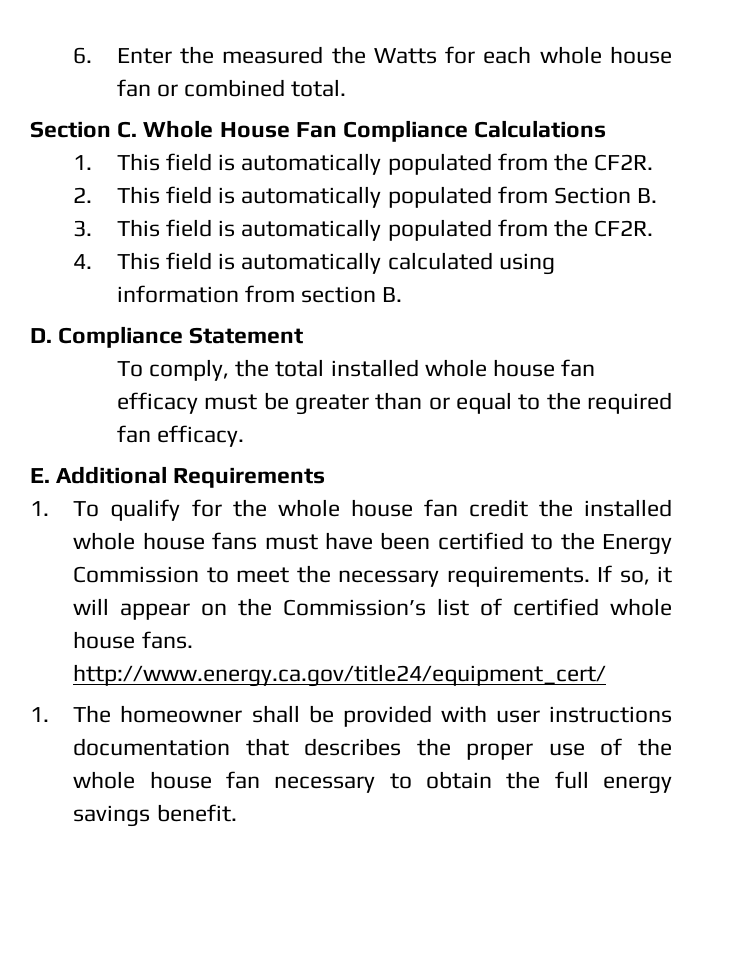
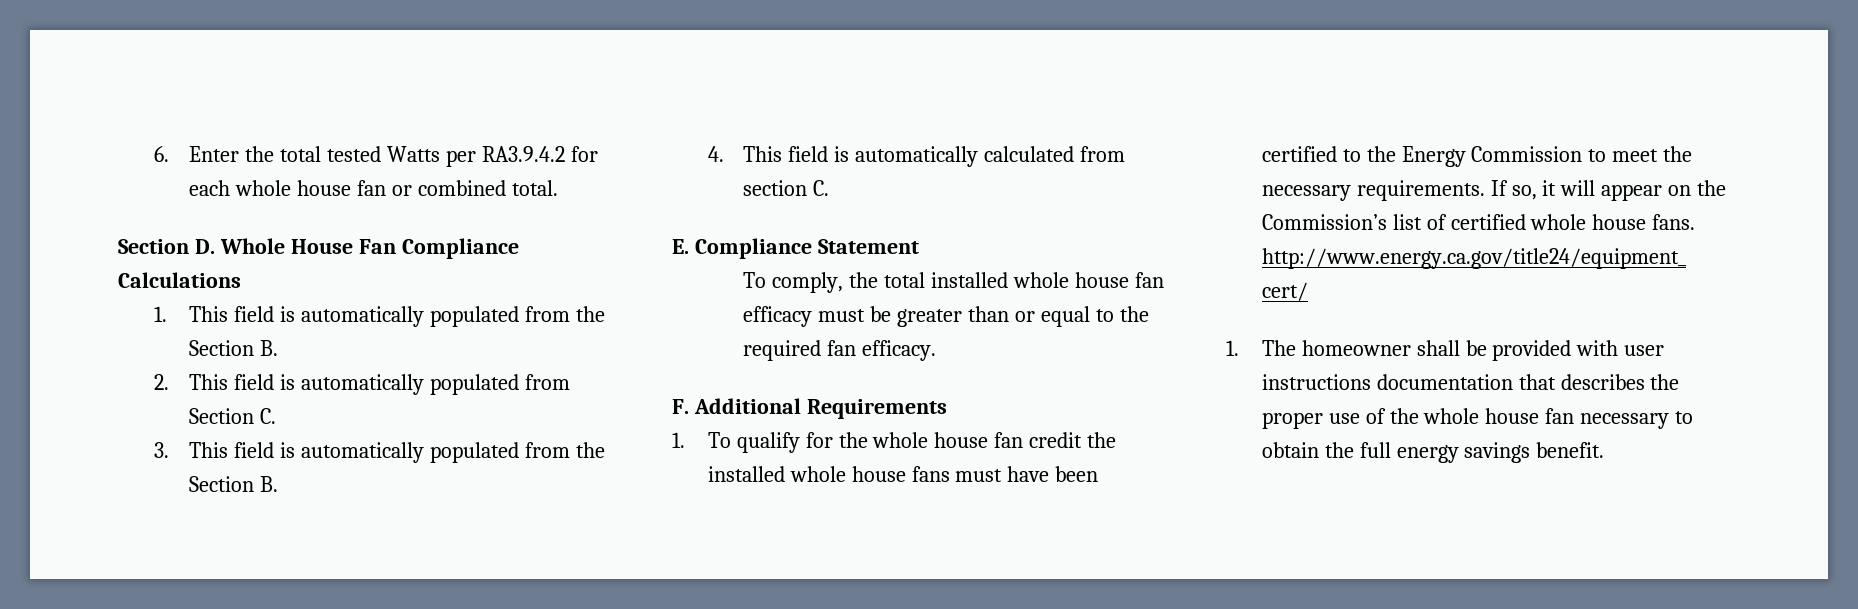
- 6. Enter the measured the Watts for each whole house fan or combined total.
+ 6. Enter the total tested Watts per RA3.9.4.2 for each whole house fan or combined total.
- Section C. Whole House Fan Compliance Calculations
+ Section D. Whole House Fan Compliance Calculations
- 1. This field is automatically populated from the CF2R.
- 2. This field is automatically populated from Section B.
- 3. This field is automatically populated from the CF2R.
+ 1. This field is automatically populated from the Section B.
+ 2. This field is automatically populated from Section C.
+ 3. This field is automatically populated from the Section B.
- 4. This field is automatically calculated using information from section B.
- D. Compliance Statement
+ 4. This field is automatically calculated from section C.
+ E. Compliance Statement
- E. Additional Requirements
+ F. Additional Requirements

